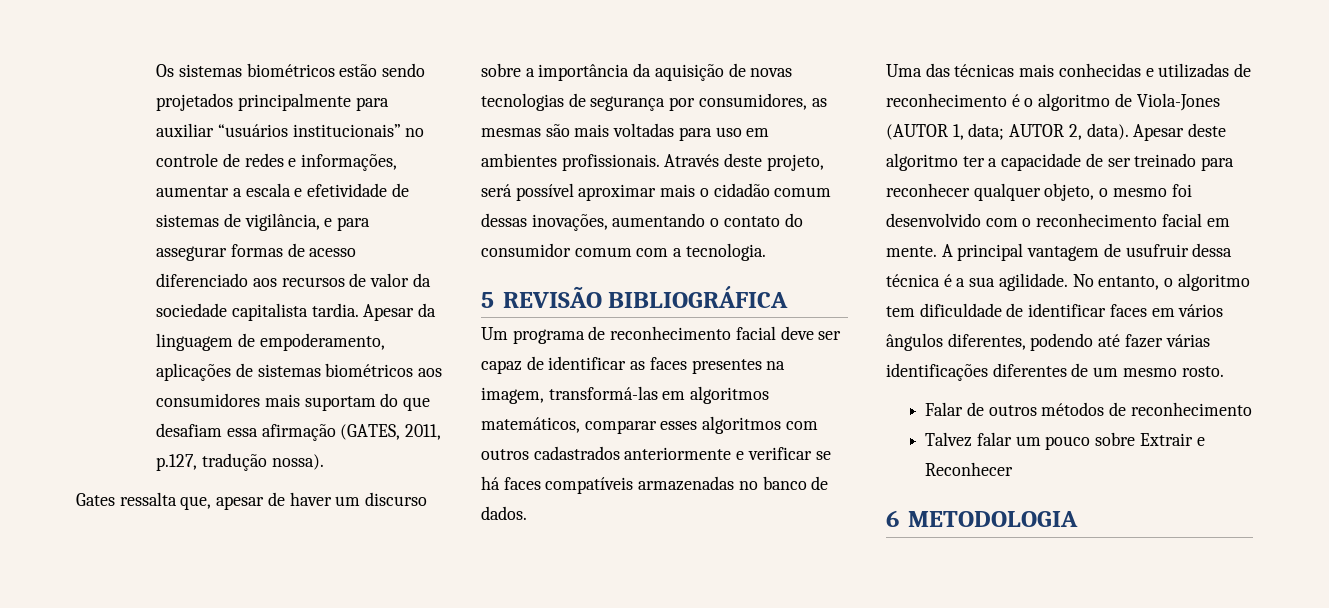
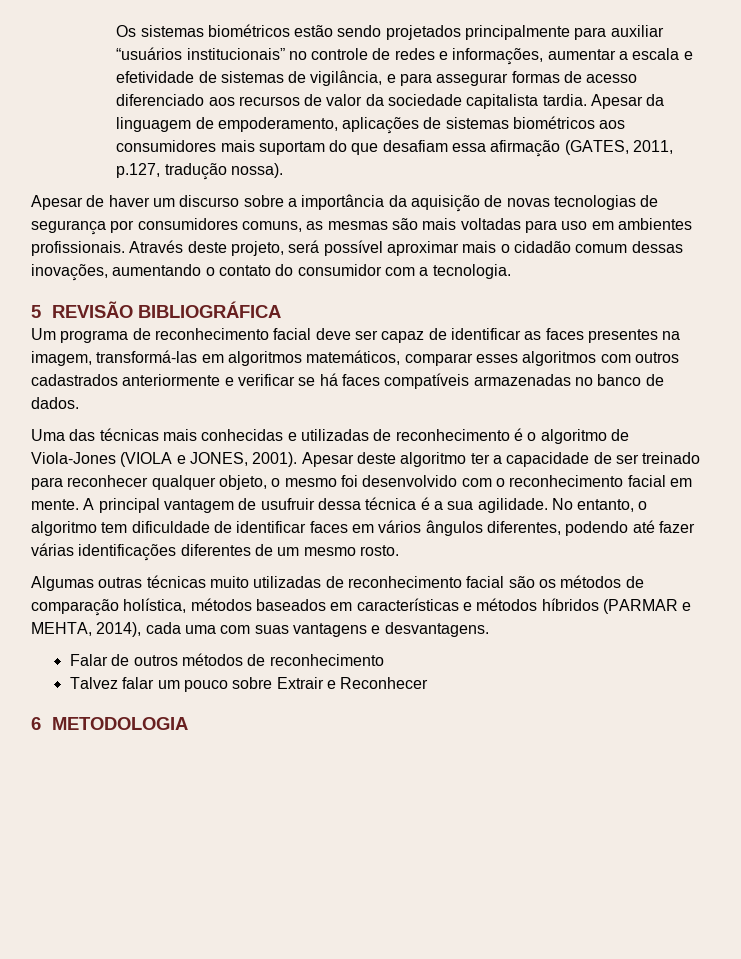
- Gates ressalta que, apesar de haver um discurso sobre a importância da aquisição de novas tecnologias de segurança por consumidores, as mesmas são mais voltadas para uso em ambientes profissionais.
+ Apesar de haver um discurso sobre a importância da aquisição de novas tecnologias de segurança por consumidores comuns, as mesmas são mais voltadas para uso em ambientes profissionais.
- Através deste projeto, será possível aproximar mais o cidadão comum dessas inovações, aumentando o contato do consumidor comum com a tecnologia.
+ Através deste projeto, será possível aproximar mais o cidadão comum dessas inovações, aumentando o contato do consumidor com a tecnologia.
- Uma das técnicas mais conhecidas e utilizadas de reconhecimento é o algoritmo de Viola-Jones (AUTOR 1, data; AUTOR 2, data).
+ Uma das técnicas mais conhecidas e utilizadas de reconhecimento é o algoritmo de Viola-Jones (VIOLA e JONES, 2001).
+ Algumas outras técnicas muito utilizadas de reconhecimento facial são os métodos de comparação holística, métodos baseados em características e métodos híbridos (PARMAR e MEHTA, 2014), cada uma com suas vantagens e desvantagens.

